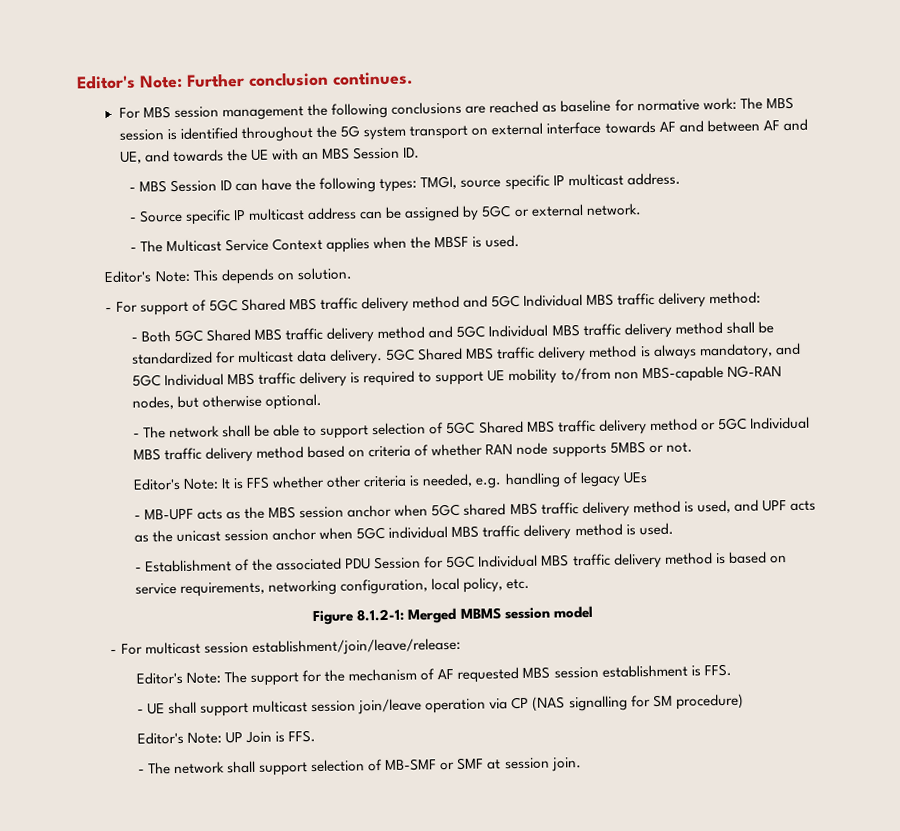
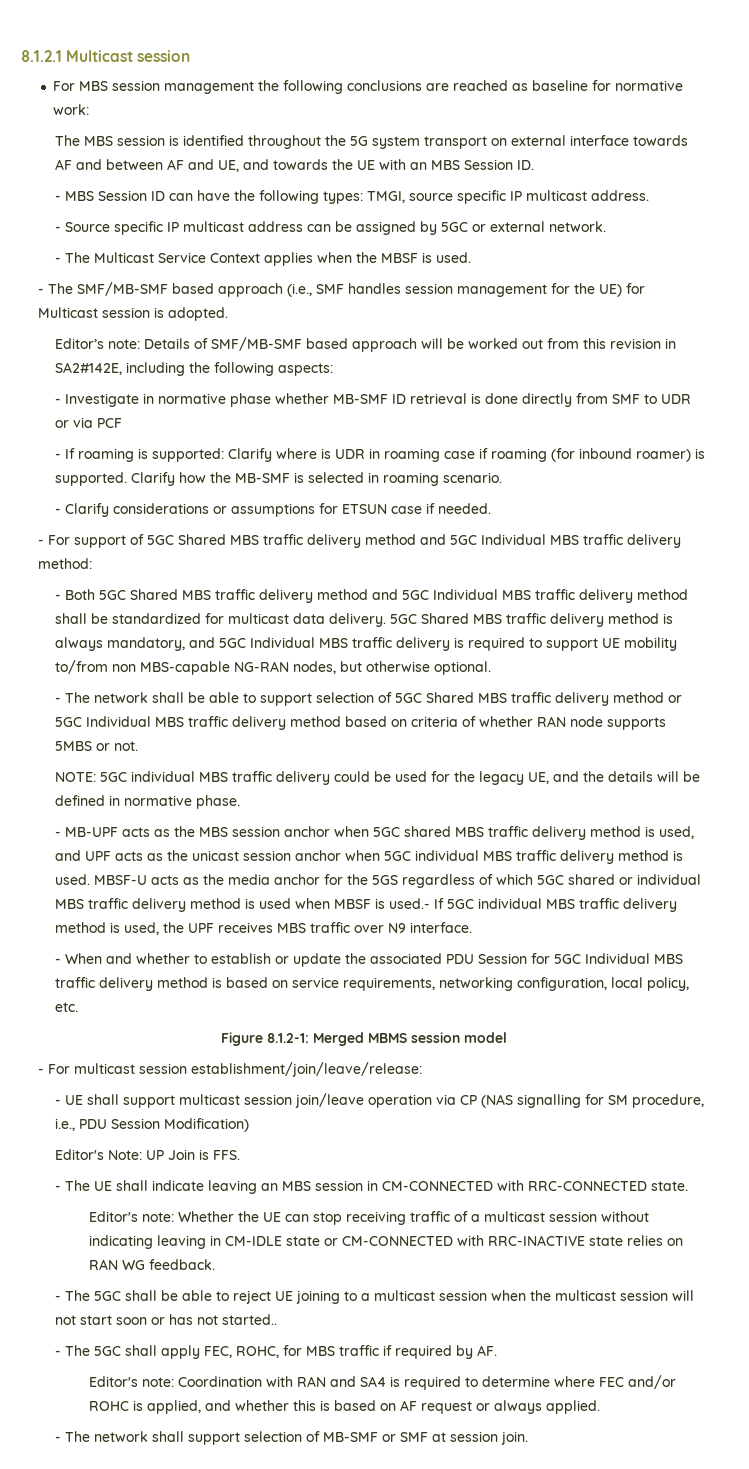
- Editor's Note: Further conclusion continues.
+ 8.1.2.1 Multicast session
- For MBS session management the following conclusions are reached as baseline for normative work: The MBS session is identified throughout the 5G system transport on external interface towards AF and between AF and UE, and towards the UE with an MBS Session ID.
+ For MBS session management the following conclusions are reached as baseline for normative work:
+ The MBS session is identified throughout the 5G system transport on external interface towards AF and between AF and UE, and towards the UE with an MBS Session ID.
- Editor's Note: This depends on solution.
+ - The SMF/MB-SMF based approach (i.e., SMF handles session management for the UE) for Multicast session is adopted.
+ Editor’s note: Details of SMF/MB-SMF based approach will be worked out from this revision in SA2#142E, including the following aspects:
+ - Investigate in normative phase whether MB-SMF ID retrieval is done directly from SMF to UDR or via PCF
+ - If roaming is supported: Clarify where is UDR in roaming case if roaming (for inbound roamer) is supported. Clarify how the MB-SMF is selected in roaming scenario.
+ - Clarify considerations or assumptions for ETSUN case if needed.
- Editor's Note: It is FFS whether other criteria is needed, e.g. handling of legacy UEs
+ NOTE: 5GC individual MBS traffic delivery could be used for the legacy UE, and the details will be defined in normative phase.
- - MB-UPF acts as the MBS session anchor when 5GC shared MBS traffic delivery method is used, and UPF acts as the unicast session anchor when 5GC individual MBS traffic delivery method is used.
- - Establishment of the associated PDU Session for 5GC Individual MBS traffic delivery method is based on service requirements, networking configuration, local policy, etc.
+ - MB-UPF acts as the MBS session anchor when 5GC shared MBS traffic delivery method is used, and UPF acts as the unicast session anchor when 5GC individual MBS traffic delivery method is used. MBSF-U acts as the media anchor for the 5GS regardless of which 5GC shared or individual MBS traffic delivery method is used when MBSF is used.- If 5GC individual MBS traffic delivery method is used, the UPF receives MBS traffic over N9 interface.
+ - When and whether to establish or update the associated PDU Session for 5GC Individual MBS traffic delivery method is based on service requirements, networking configuration, local policy, etc.
- Editor's Note: The support for the mechanism of AF requested MBS session establishment is FFS.
- - UE shall support multicast session join/leave operation via CP (NAS signalling for SM procedure)
+ - UE shall support multicast session join/leave operation via CP (NAS signalling for SM procedure, i.e., PDU Session Modification)
+ - The UE shall indicate leaving an MBS session in CM-CONNECTED with RRC-CONNECTED state.
+ Editor's note: Whether the UE can stop receiving traffic of a multicast session without indicating leaving in CM-IDLE state or CM-CONNECTED with RRC-INACTIVE state relies on RAN WG feedback.
+ - The 5GC shall be able to reject UE joining to a multicast session when the multicast session will not start soon or has not started..
+ - The 5GC shall apply FEC, ROHC, for MBS traffic if required by AF.
+ Editor's note: Coordination with RAN and SA4 is required to determine where FEC and/or ROHC is applied, and whether this is based on AF request or always applied.

